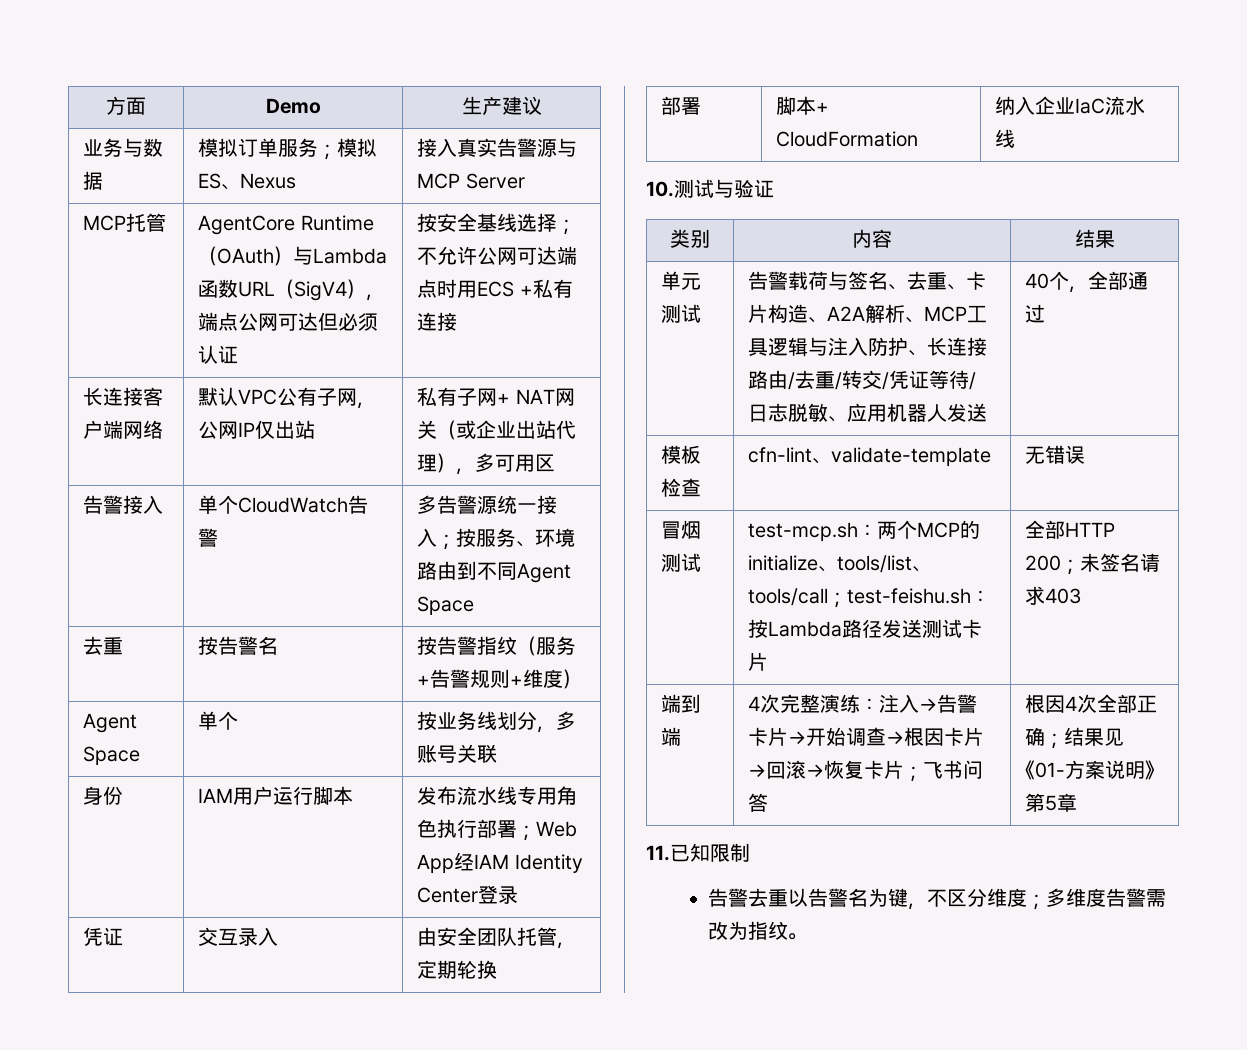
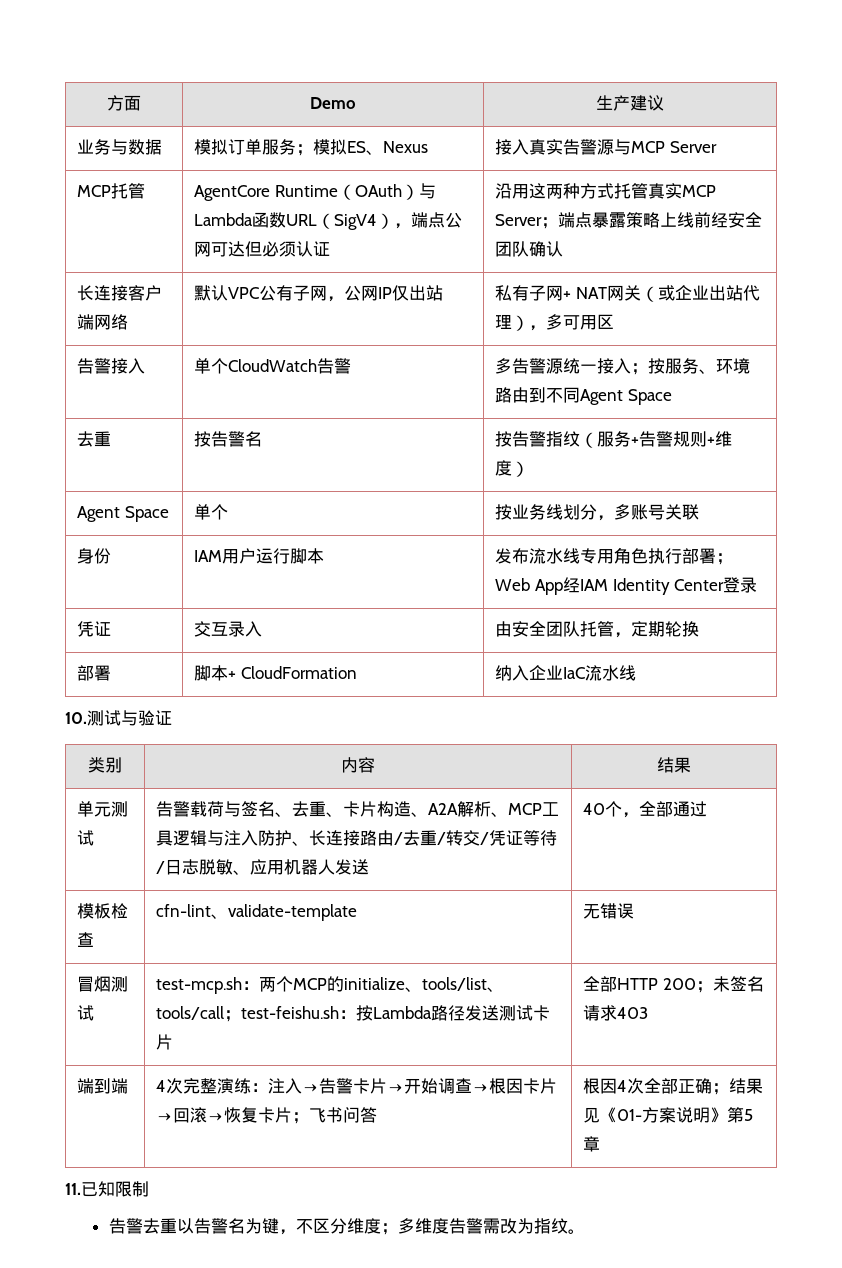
- MCP托管 | AgentCore Runtime（OAuth）与Lambda函数URL（SigV4），端点公网可达但必须认证 | 按安全基线选择；不允许公网可达端点时用ECS +私有连接
+ MCP托管 | AgentCore Runtime（OAuth）与Lambda函数URL（SigV4），端点公网可达但必须认证 | 沿用这两种方式托管真实MCP Server；端点暴露策略上线前经安全团队确认

